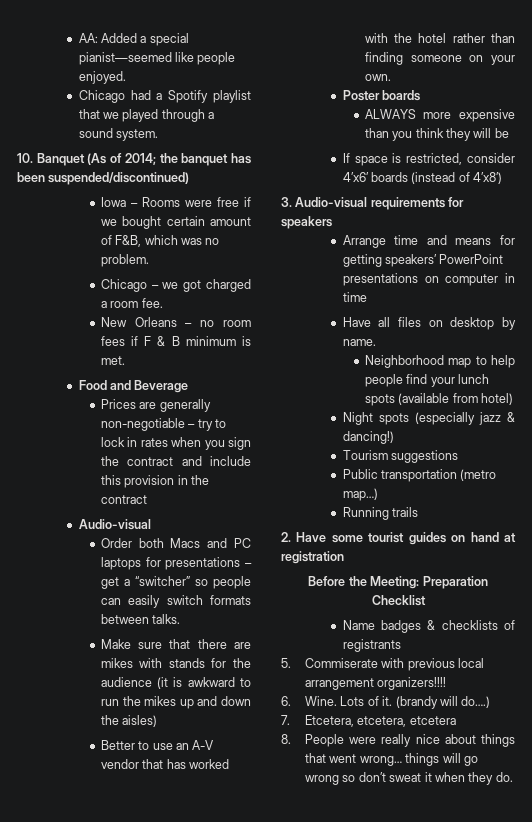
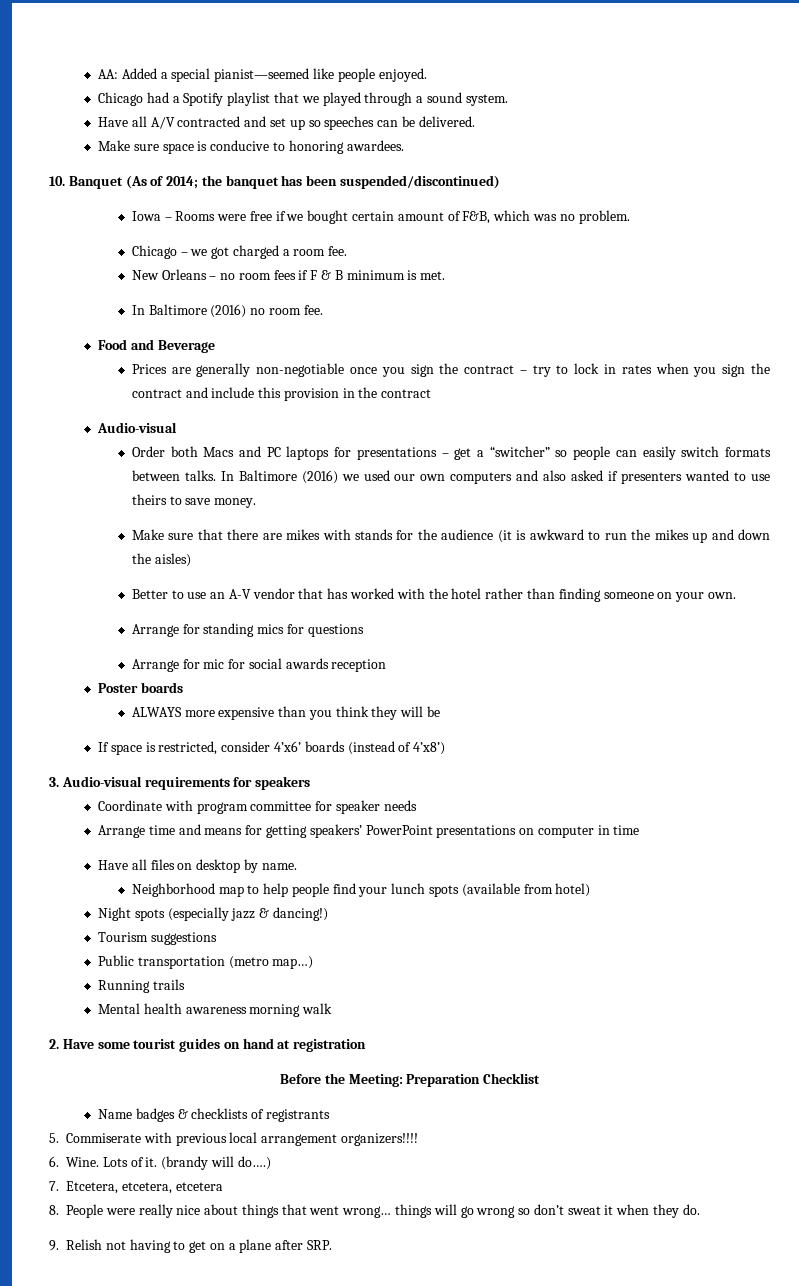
+ Have all A/V contracted and set up so speeches can be delivered.
+ Make sure space is conducive to honoring awardees.
+ In Baltimore (2016) no room fee.
- Prices are generally non-negotiable – try to lock in rates when you sign the contract and include this provision in the contract
+ Prices are generally non-negotiable once you sign the contract – try to lock in rates when you sign the contract and include this provision in the contract
+ In Baltimore (2016) we used our own computers and also asked if presenters wanted to use theirs to save money.
+ Arrange for standing mics for questions
+ Arrange for mic for social awards reception
+ Coordinate with program committee for speaker needs
+ Mental health awareness morning walk
+ 9. Relish not having to get on a plane after SRP.

